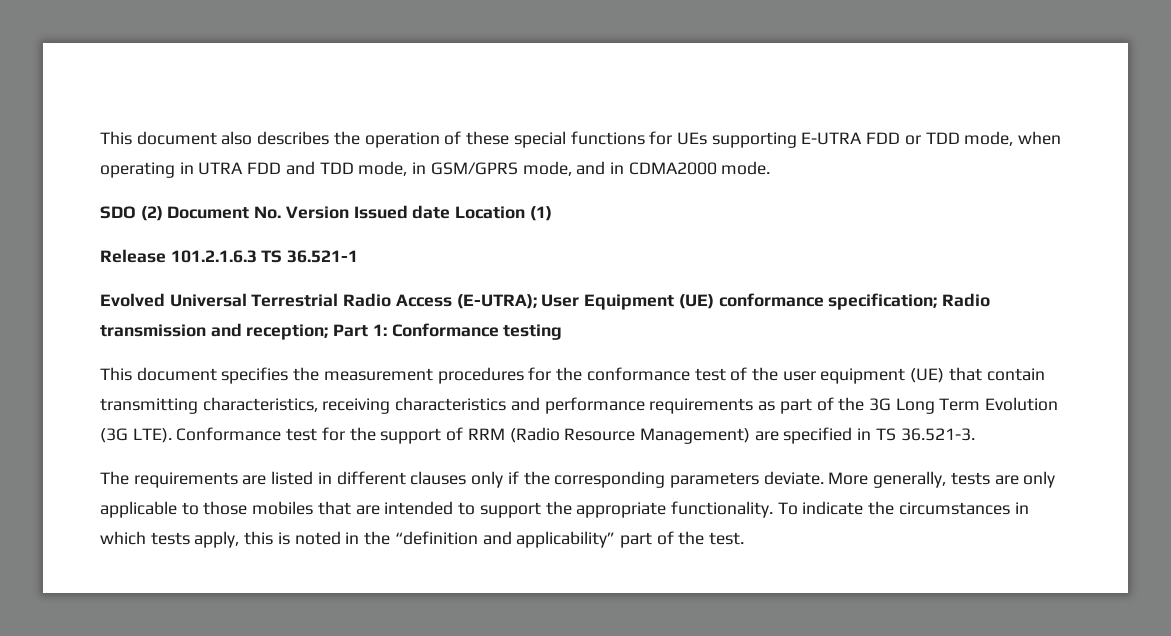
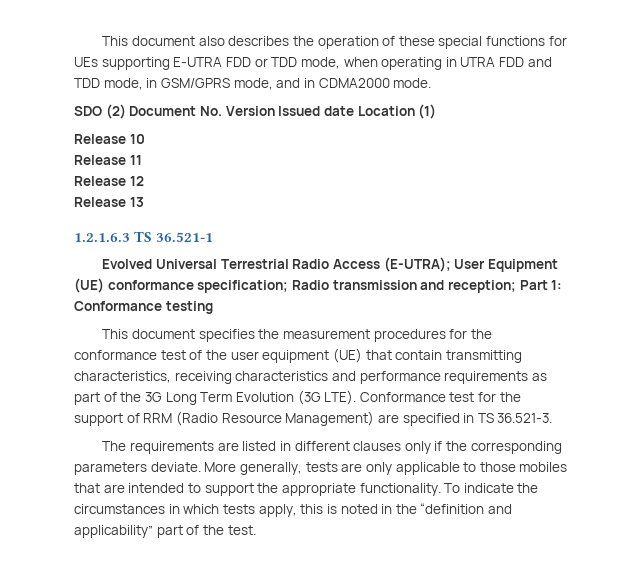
- Release 101.2.1.6.3 TS 36.521-1
+ Release 10
+ Release 11
+ Release 12
+ Release 13
+ 1.2.1.6.3 TS 36.521-1

